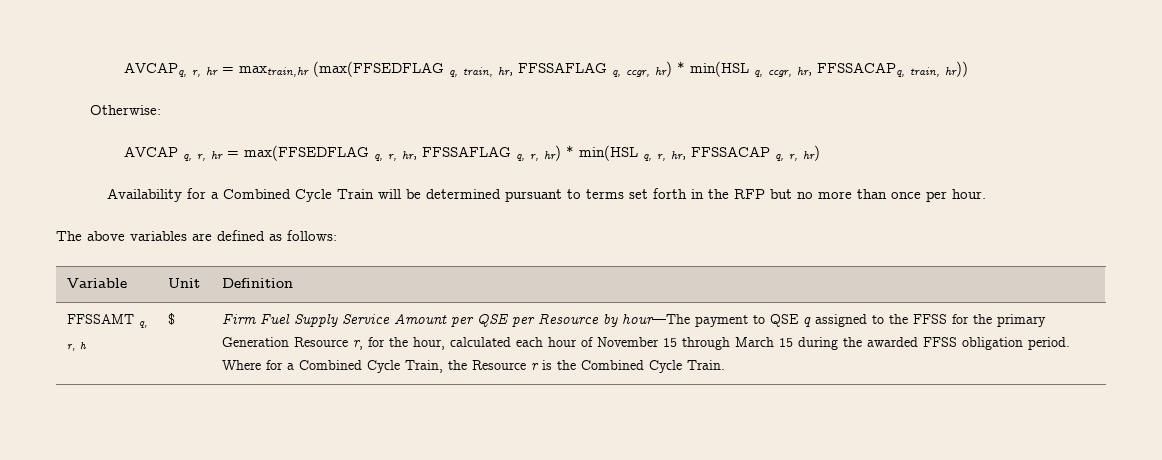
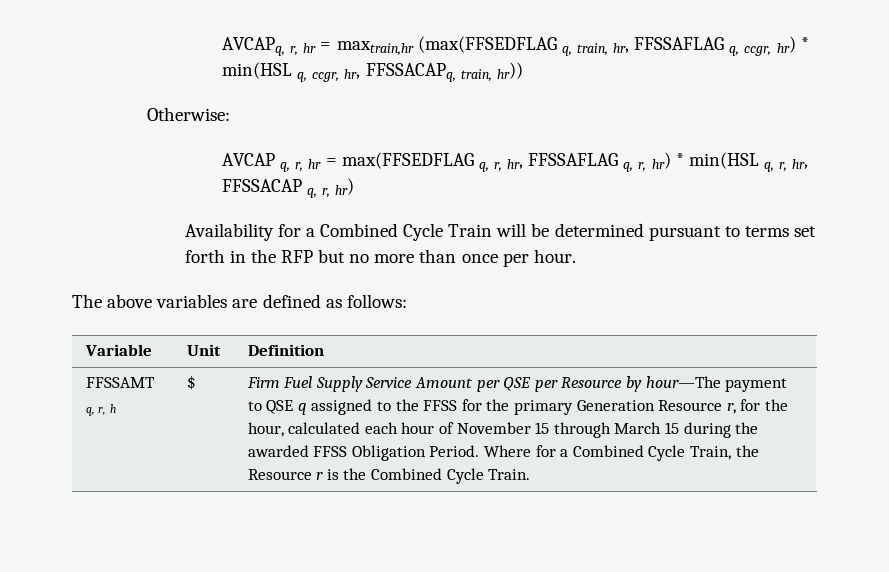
- Firm Fuel Supply Service Amount per QSE per Resource by hour—The payment to QSE q assigned to the FFSS for the primary Generation Resource r, for the hour, calculated each hour of November 15 through March 15 during the awarded FFSS obligation period.
+ Firm Fuel Supply Service Amount per QSE per Resource by hour—The payment to QSE q assigned to the FFSS for the primary Generation Resource r, for the hour, calculated each hour of November 15 through March 15 during the awarded FFSS Obligation Period.

